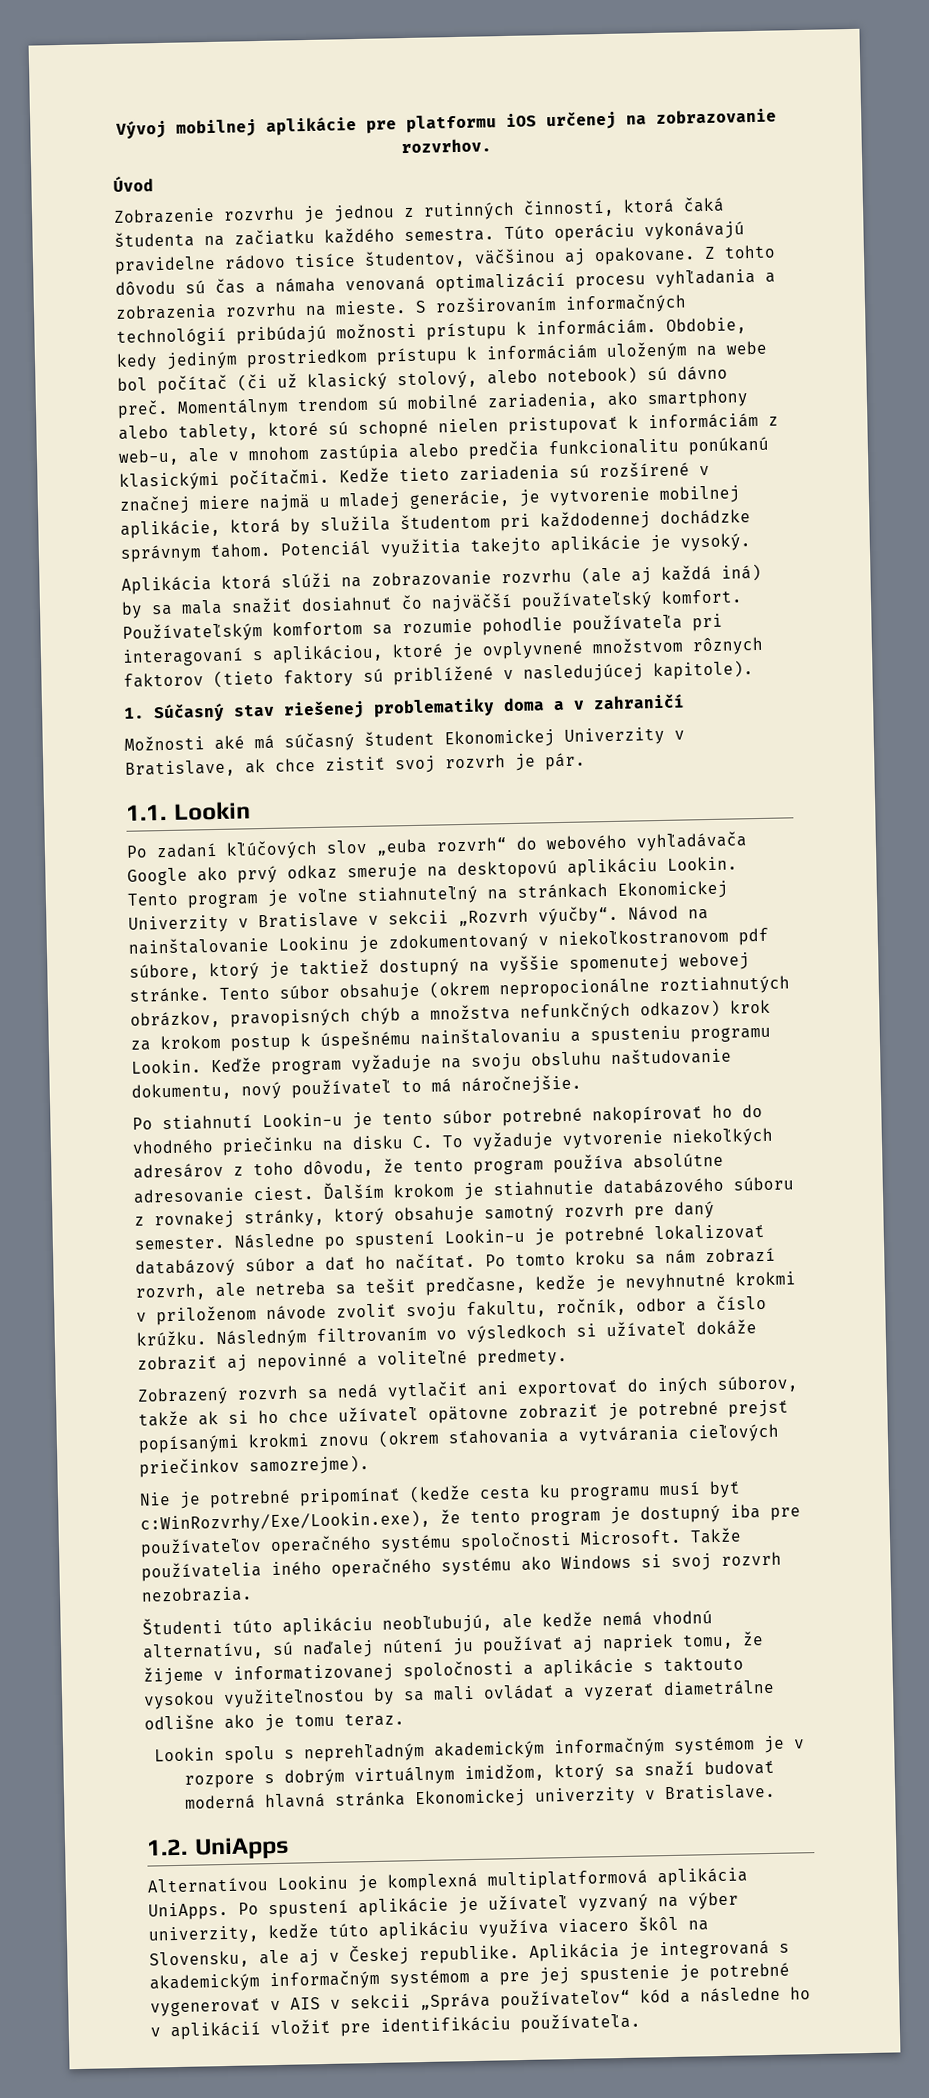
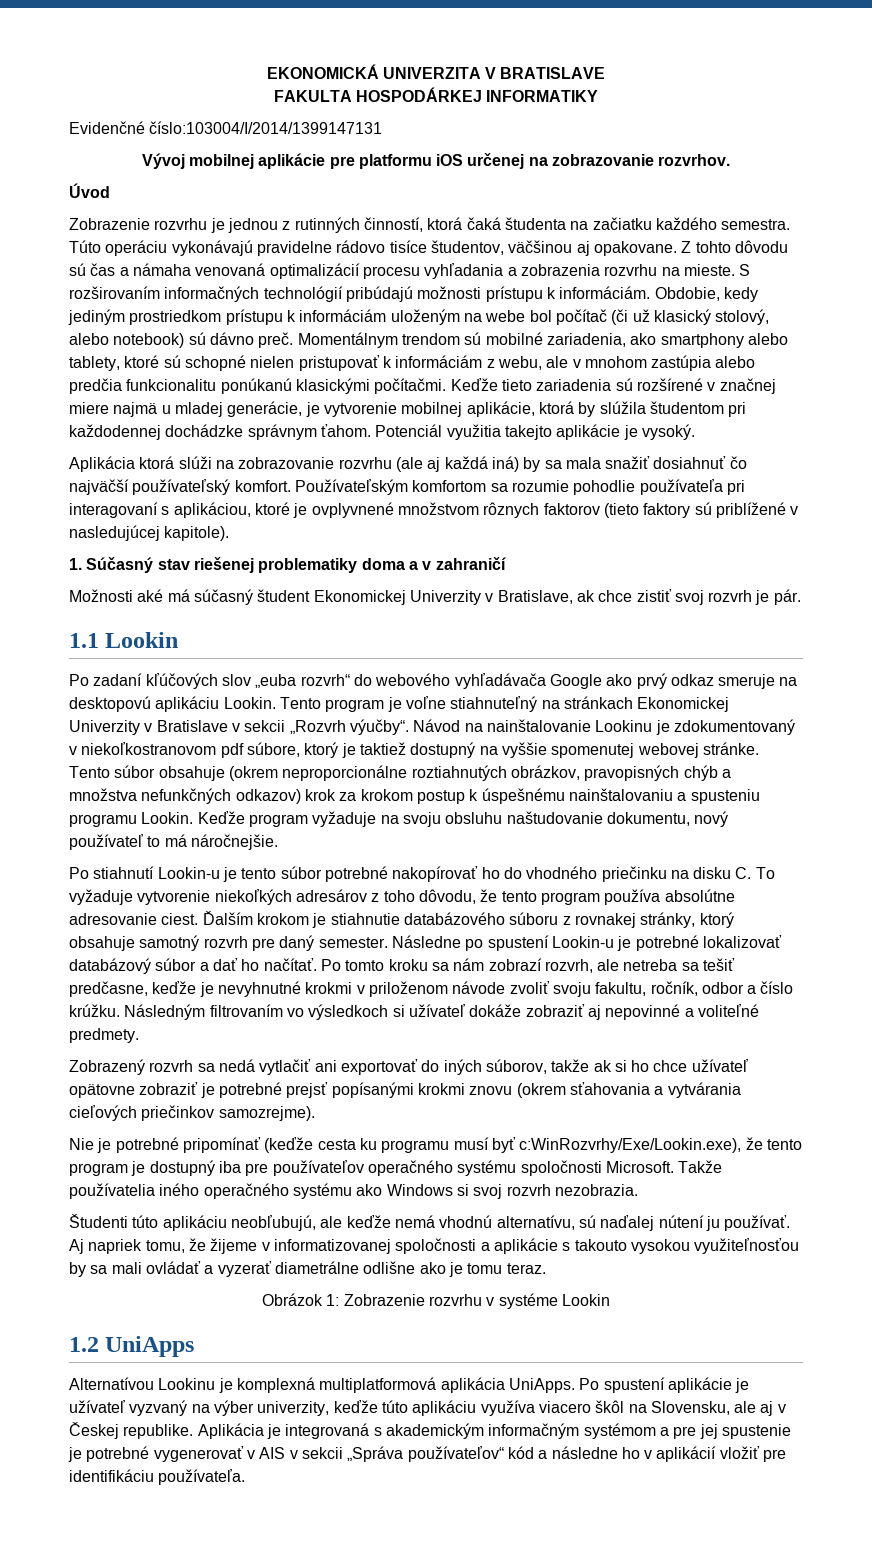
+ EKONOMICKÁ UNIVERZITA V BRATISLAVE
+ FAKULTA HOSPODÁRKEJ INFORMATIKY
+ Evidenčné číslo:103004/I/2014/1399147131
- Momentálnym trendom sú mobilné zariadenia, ako smartphony alebo tablety, ktoré sú schopné nielen pristupovať k informáciám z web-u, ale v mnohom zastúpia alebo predčia funkcionalitu ponúkanú klasickými počítačmi.
+ Momentálnym trendom sú mobilné zariadenia, ako smartphony alebo tablety, ktoré sú schopné nielen pristupovať k informáciám z webu, ale v mnohom zastúpia alebo predčia funkcionalitu ponúkanú klasickými počítačmi.
- Kedže tieto zariadenia sú rozšírené v značnej miere najmä u mladej generácie, je vytvorenie mobilnej aplikácie, ktorá by služila študentom pri každodennej dochádzke správnym ťahom.
+ Keďže tieto zariadenia sú rozšírené v značnej miere najmä u mladej generácie, je vytvorenie mobilnej aplikácie, ktorá by slúžila študentom pri každodennej dochádzke správnym ťahom.
- 1.1. Lookin
+ 1.1 Lookin
- Tento súbor obsahuje (okrem nepropocionálne roztiahnutých obrázkov, pravopisných chýb a množstva nefunkčných odkazov) krok za krokom postup k úspešnému nainštalovaniu a spusteniu programu Lookin.
+ Tento súbor obsahuje (okrem neproporcionálne roztiahnutých obrázkov, pravopisných chýb a množstva nefunkčných odkazov) krok za krokom postup k úspešnému nainštalovaniu a spusteniu programu Lookin.
- Po tomto kroku sa nám zobrazí rozvrh, ale netreba sa tešiť predčasne, kedže je nevyhnutné krokmi v priloženom návode zvoliť svoju fakultu, ročník, odbor a číslo krúžku.
+ Po tomto kroku sa nám zobrazí rozvrh, ale netreba sa tešiť predčasne, keďže je nevyhnutné krokmi v priloženom návode zvoliť svoju fakultu, ročník, odbor a číslo krúžku.
- Nie je potrebné pripomínať (kedže cesta ku programu musí byť c:WinRozvrhy/Exe/Lookin.exe), že tento program je dostupný iba pre používateľov operačného systému spoločnosti Microsoft.
+ Nie je potrebné pripomínať (keďže cesta ku programu musí byť c:WinRozvrhy/Exe/Lookin.exe), že tento program je dostupný iba pre používateľov operačného systému spoločnosti Microsoft.
- Študenti túto aplikáciu neobľubujú, ale kedže nemá vhodnú alternatívu, sú naďalej nútení ju používať aj napriek tomu, že žijeme v informatizovanej spoločnosti a aplikácie s taktouto vysokou využiteľnosťou by sa mali ovládať a vyzerať diametrálne odlišne ako je tomu teraz.
+ Študenti túto aplikáciu neobľubujú, ale keďže nemá vhodnú alternatívu, sú naďalej nútení ju používať. Aj napriek tomu, že žijeme v informatizovanej spoločnosti a aplikácie s takouto vysokou využiteľnosťou by sa mali ovládať a vyzerať diametrálne odlišne ako je tomu teraz.
- Lookin spolu s neprehľadným akademickým informačným systémom je v rozpore s dobrým virtuálnym imidžom, ktorý sa snaží budovať moderná hlavná stránka Ekonomickej univerzity v Bratislave.
- 1.2. UniApps
+ Obrázok 1: Zobrazenie rozvrhu v systéme Lookin
+ 1.2 UniApps
- Po spustení aplikácie je užívateľ vyzvaný na výber univerzity, kedže túto aplikáciu využíva viacero škôl na Slovensku, ale aj v Českej republike.
+ Po spustení aplikácie je užívateľ vyzvaný na výber univerzity, keďže túto aplikáciu využíva viacero škôl na Slovensku, ale aj v Českej republike.

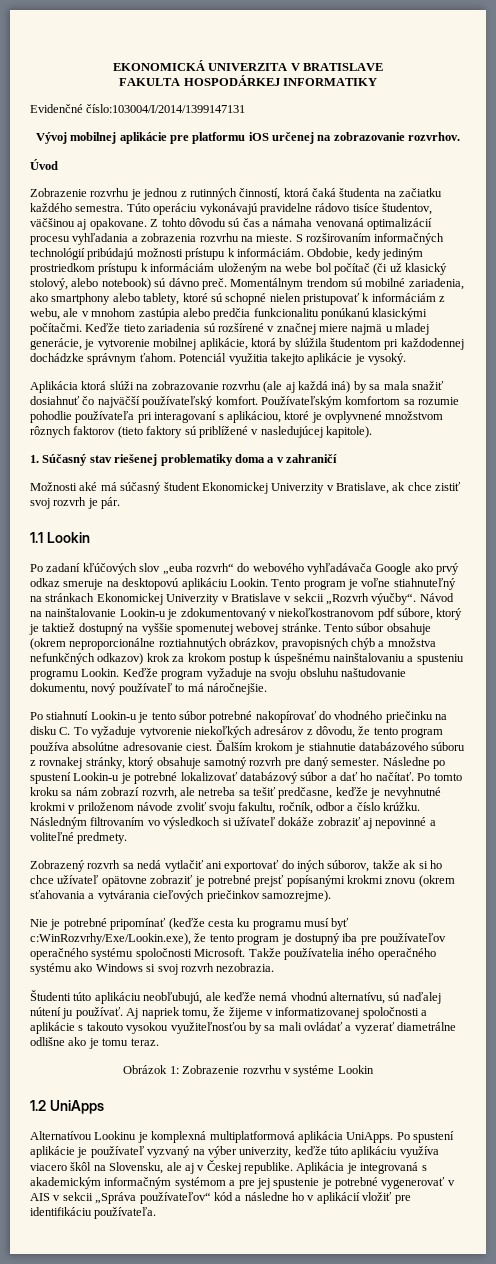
- Návod na nainštalovanie Lookinu je zdokumentovaný v niekoľkostranovom pdf súbore, ktorý je taktiež dostupný na vyššie spomenutej webovej stránke.
+ Návod na nainštalovanie Lookin-u je zdokumentovaný v niekoľkostranovom pdf súbore, ktorý je taktiež dostupný na vyššie spomenutej webovej stránke.
- Po stiahnutí Lookin-u je tento súbor potrebné nakopírovať ho do vhodného priečinku na disku C. To vyžaduje vytvorenie niekoľkých adresárov z toho dôvodu, že tento program používa absolútne adresovanie ciest.
+ Po stiahnutí Lookin-u je tento súbor potrebné nakopírovať do vhodného priečinku na disku C. To vyžaduje vytvorenie niekoľkých adresárov z dôvodu, že tento program používa absolútne adresovanie ciest.
- Po spustení aplikácie je užívateľ vyzvaný na výber univerzity, keďže túto aplikáciu využíva viacero škôl na Slovensku, ale aj v Českej republike.
+ Po spustení aplikácie je používateľ vyzvaný na výber univerzity, keďže túto aplikáciu využíva viacero škôl na Slovensku, ale aj v Českej republike.

